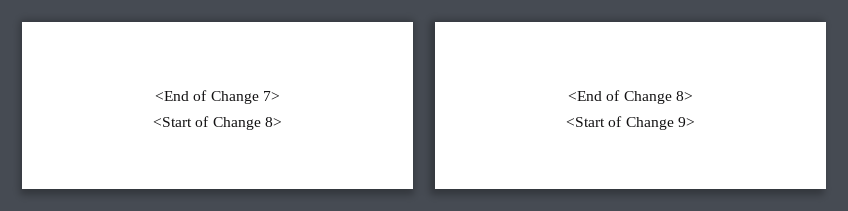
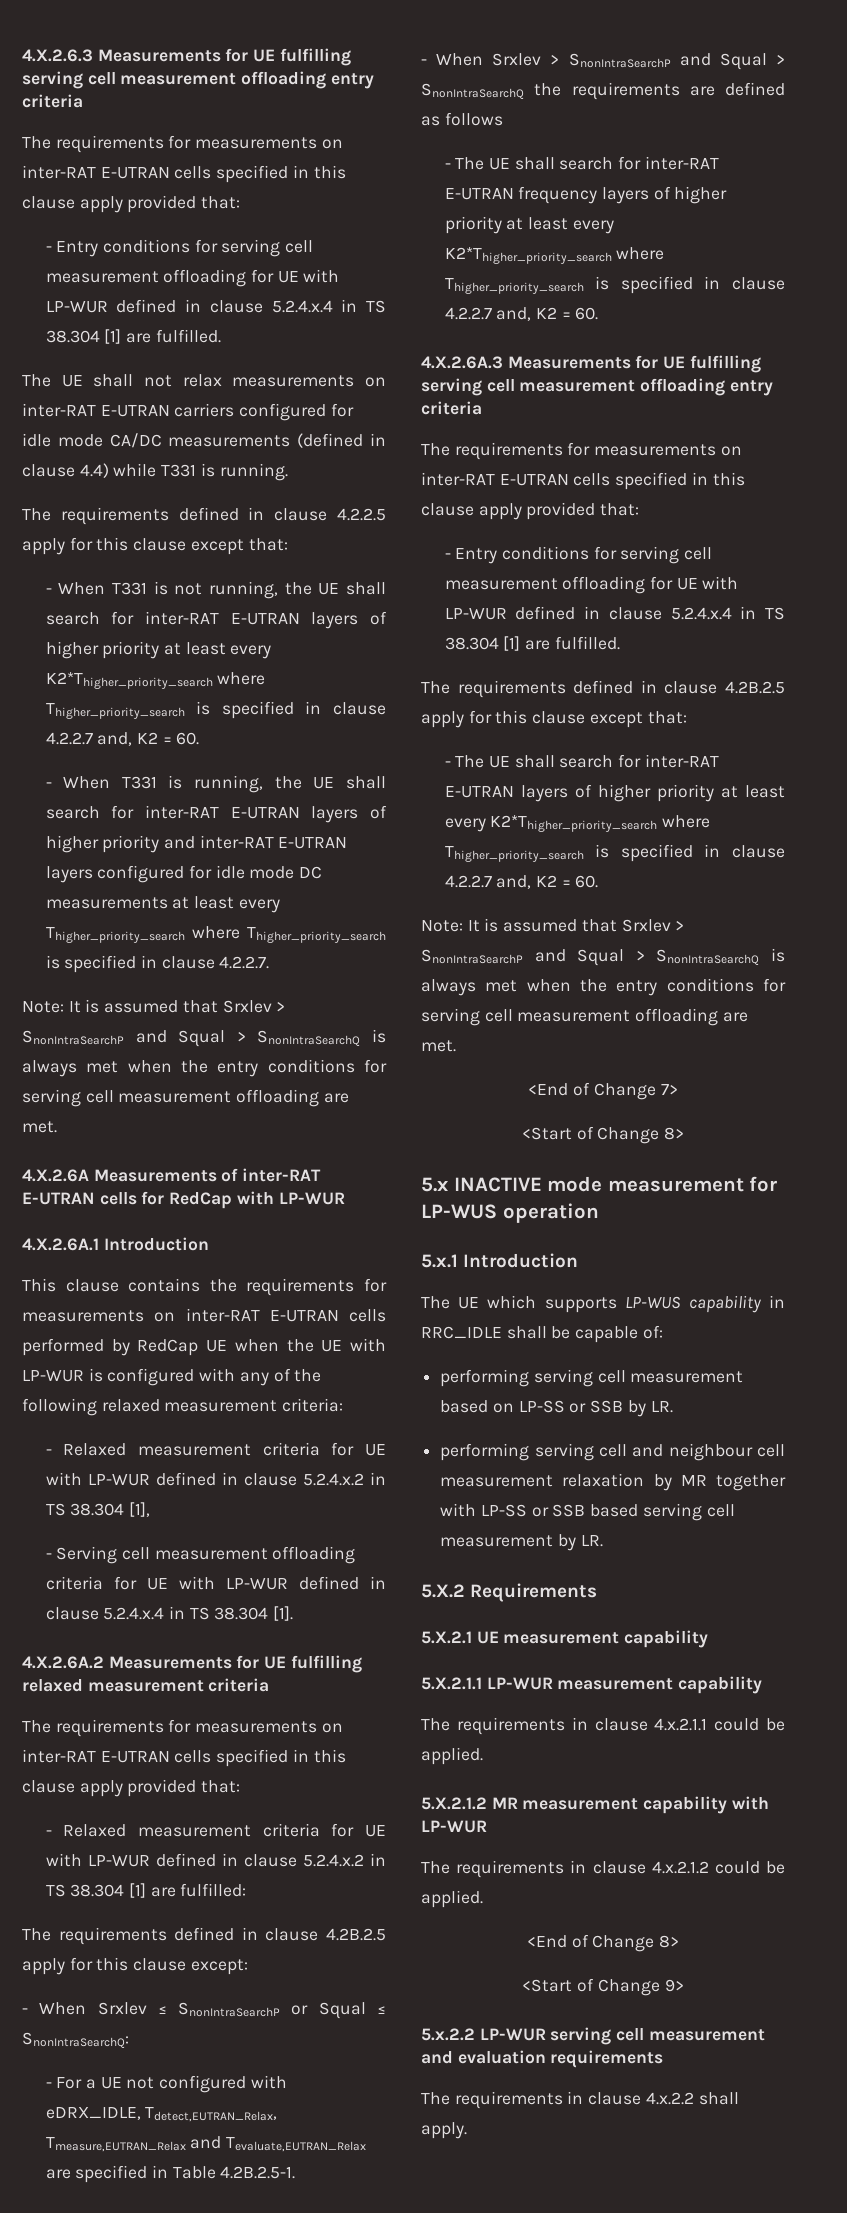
+ 4.X.2.6.3 Measurements for UE fulfilling serving cell measurement offloading entry criteria
+ The requirements for measurements on inter-RAT E-UTRAN cells specified in this clause apply provided that:
+ - Entry conditions for serving cell measurement offloading for UE with LP-WUR defined in clause 5.2.4.x.4 in TS 38.304 [1] are fulfilled.
+ The UE shall not relax measurements on inter-RAT E-UTRAN carriers configured for idle mode CA/DC measurements (defined in clause 4.4) while T331 is running.
+ The requirements defined in clause 4.2.2.5 apply for this clause except that:
+ - When T331 is not running, the UE shall search for inter-RAT E-UTRAN layers of higher priority at least every K2*Thigher_priority_search where Thigher_priority_search is specified in clause 4.2.2.7 and, K2 = 60.
+ - When T331 is running, the UE shall search for inter-RAT E-UTRAN layers of higher priority and inter-RAT E-UTRAN layers configured for idle mode DC measurements at least every Thigher_priority_search where Thigher_priority_search is specified in clause 4.2.2.7.
+ Note: It is assumed that Srxlev > SnonIntraSearchP and Squal > SnonIntraSearchQ is always met when the entry conditions for serving cell measurement offloading are met.
+ 4.X.2.6A Measurements of inter-RAT E-UTRAN cells for RedCap with LP-WUR
+ 4.X.2.6A.1 Introduction
+ This clause contains the requirements for measurements on inter-RAT E-UTRAN cells performed by RedCap UE when the UE with LP-WUR is configured with any of the following relaxed measurement criteria:
+ - Relaxed measurement criteria for UE with LP-WUR defined in clause 5.2.4.x.2 in TS 38.304 [1],
+ - Serving cell measurement offloading criteria for UE with LP-WUR defined in clause 5.2.4.x.4 in TS 38.304 [1].
+ 4.X.2.6A.2 Measurements for UE fulfilling relaxed measurement criteria
+ The requirements for measurements on inter-RAT E-UTRAN cells specified in this clause apply provided that:
+ - Relaxed measurement criteria for UE with LP-WUR defined in clause 5.2.4.x.2 in TS 38.304 [1] are fulfilled:
+ The requirements defined in clause 4.2B.2.5 apply for this clause except:
+ - When Srxlev ≤ SnonIntraSearchP or Squal ≤ SnonIntraSearchQ:
+ - For a UE not configured with eDRX_IDLE, Tdetect,EUTRAN_Relax, Tmeasure,EUTRAN_Relax and Tevaluate,EUTRAN_Relax are specified in Table 4.2B.2.5-1.
+ - When Srxlev > SnonIntraSearchP and Squal > SnonIntraSearchQ the requirements are defined as follows
+ - The UE shall search for inter-RAT E-UTRAN frequency layers of higher priority at least every K2*Thigher_priority_search where Thigher_priority_search is specified in clause 4.2.2.7 and, K2 = 60.
+ 4.X.2.6A.3 Measurements for UE fulfilling serving cell measurement offloading entry criteria
+ The requirements for measurements on inter-RAT E-UTRAN cells specified in this clause apply provided that:
+ - Entry conditions for serving cell measurement offloading for UE with LP-WUR defined in clause 5.2.4.x.4 in TS 38.304 [1] are fulfilled.
+ The requirements defined in clause 4.2B.2.5 apply for this clause except that:
+ - The UE shall search for inter-RAT E-UTRAN layers of higher priority at least every K2*Thigher_priority_search where Thigher_priority_search is specified in clause 4.2.2.7 and, K2 = 60.
+ Note: It is assumed that Srxlev > SnonIntraSearchP and Squal > SnonIntraSearchQ is always met when the entry conditions for serving cell measurement offloading are met.
+ 5.x INACTIVE mode measurement for LP-WUS operation
+ 5.x.1 Introduction
+ The UE which supports LP-WUS capability in RRC_IDLE shall be capable of:
+ performing serving cell measurement based on LP-SS or SSB by LR.
+ performing serving cell and neighbour cell measurement relaxation by MR together with LP-SS or SSB based serving cell measurement by LR.
+ 5.X.2 Requirements
+ 5.X.2.1 UE measurement capability
+ 5.X.2.1.1 LP-WUR measurement capability
+ The requirements in clause 4.x.2.1.1 could be applied.
+ 5.X.2.1.2 MR measurement capability with LP-WUR
+ The requirements in clause 4.x.2.1.2 could be applied.
+ 5.x.2.2 LP-WUR serving cell measurement and evaluation requirements
+ The requirements in clause 4.x.2.2 shall apply.

